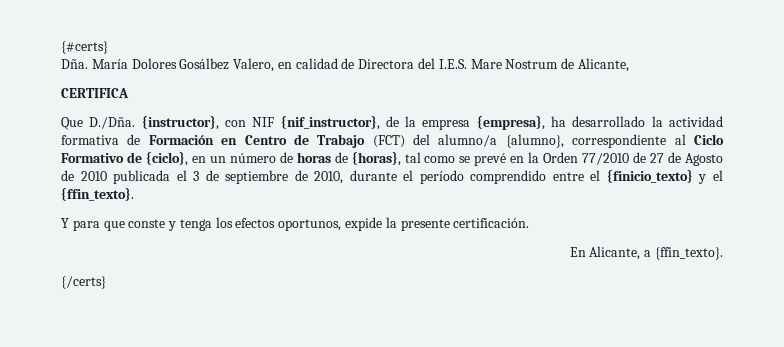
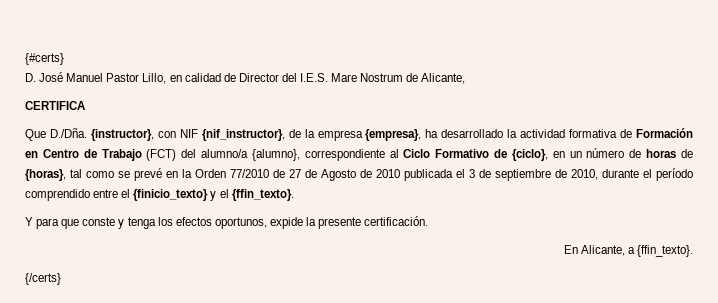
- Dña. María Dolores Gosálbez Valero, en calidad de Directora del I.E.S. Mare Nostrum de Alicante,
+ D. José Manuel Pastor Lillo, en calidad de Director del I.E.S. Mare Nostrum de Alicante,

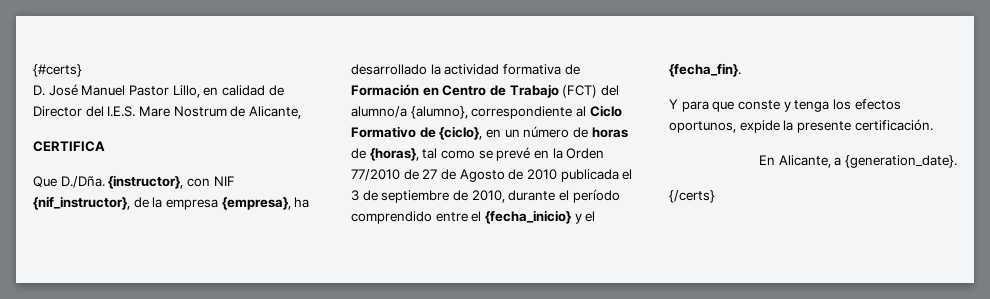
- Que D./Dña. {instructor}, con NIF {nif_instructor}, de la empresa {empresa}, ha desarrollado la actividad formativa de Formación en Centro de Trabajo (FCT) del alumno/a {alumno}, correspondiente al Ciclo Formativo de {ciclo}, en un número de horas de {horas}, tal como se prevé en la Orden 77/2010 de 27 de Agosto de 2010 publicada el 3 de septiembre de 2010, durante el período comprendido entre el {finicio_texto} y el {ffin_texto}.
+ Que D./Dña. {instructor}, con NIF {nif_instructor}, de la empresa {empresa}, ha desarrollado la actividad formativa de Formación en Centro de Trabajo (FCT) del alumno/a {alumno}, correspondiente al Ciclo Formativo de {ciclo}, en un número de horas de {horas}, tal como se prevé en la Orden 77/2010 de 27 de Agosto de 2010 publicada el 3 de septiembre de 2010, durante el período comprendido entre el {fecha_inicio} y el {fecha_fin}.
- En Alicante, a {ffin_texto}.
+ En Alicante, a {generation_date}.

